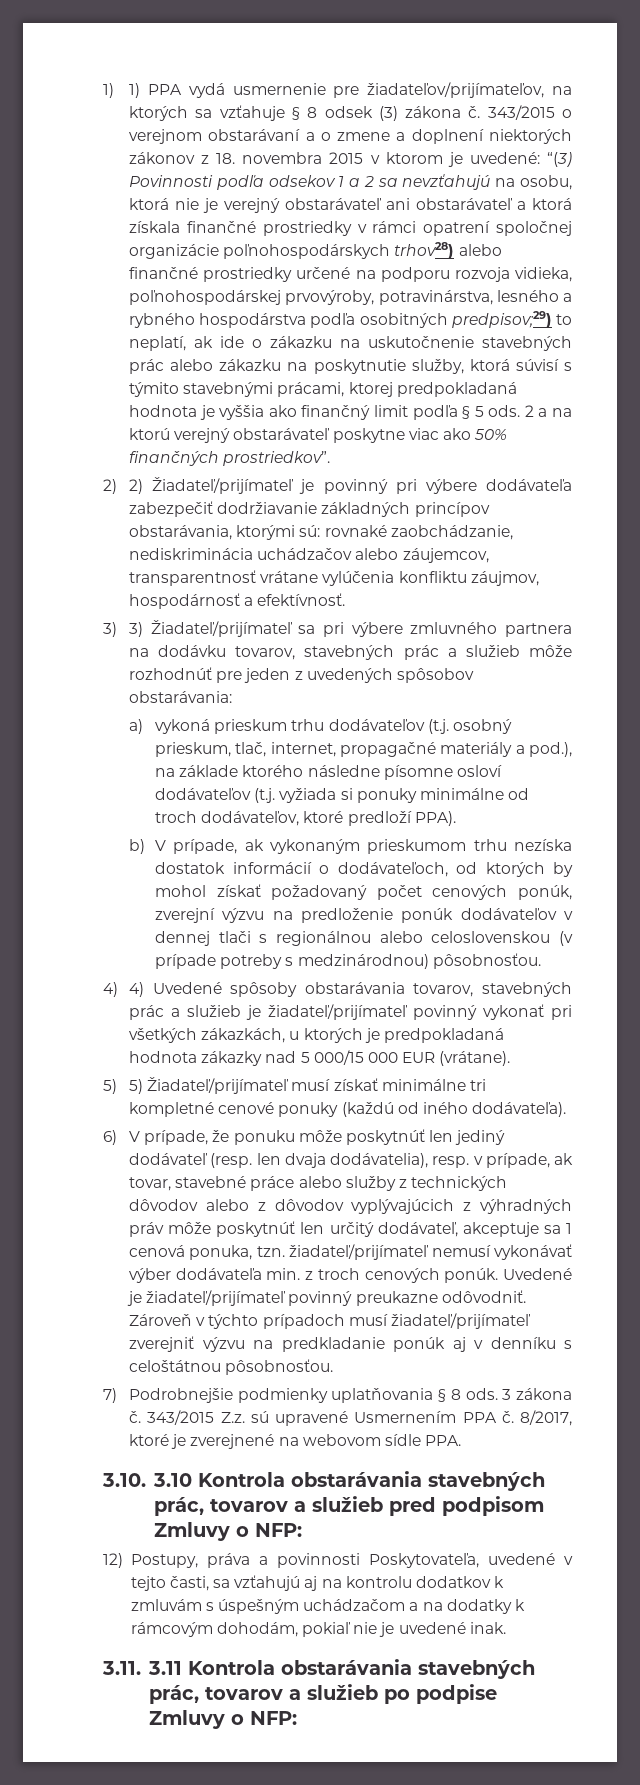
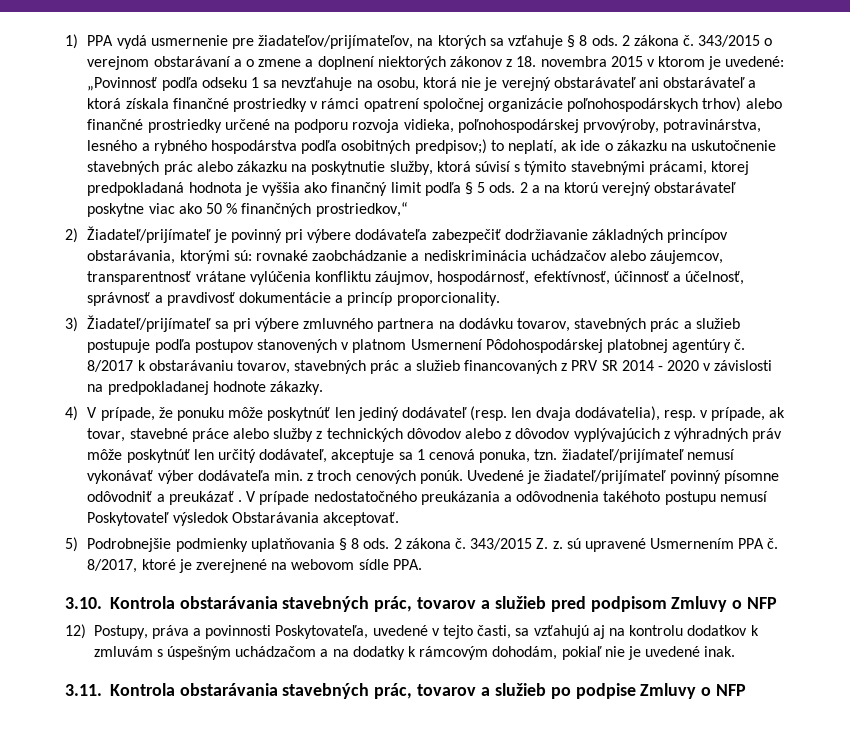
- 1) 1) PPA vydá usmernenie pre žiadateľov/prijímateľov, na ktorých sa vzťahuje § 8 odsek (3) zákona č.
+ 1) PPA vydá usmernenie pre žiadateľov/prijímateľov, na ktorých sa vzťahuje § 8 ods. 2 zákona č.
- “(3) Povinnosti podľa odsekov 1 a 2 sa nevzťahujú na osobu, ktorá nie je verejný obstarávateľ ani obstarávateľ a ktorá získala finančné prostriedky v rámci opatrení spoločnej organizácie poľnohospodárskych trhov28) alebo finančné prostriedky určené na podporu rozvoja vidieka, poľnohospodárskej prvovýroby, potravinárstva, lesného a rybného hospodárstva podľa osobitných predpisov;29) to neplatí, ak ide o zákazku na uskutočnenie stavebných prác alebo zákazku na poskytnutie služby, ktorá súvisí s týmito stavebnými prácami, ktorej predpokladaná hodnota je vyššia ako finančný limit podľa § 5 ods.
+ „Povinnosť podľa odseku 1 sa nevzťahuje na osobu, ktorá nie je verejný obstarávateľ ani obstarávateľ a ktorá získala finančné prostriedky v rámci opatrení spoločnej organizácie poľnohospodárskych trhov) alebo finančné prostriedky určené na podporu rozvoja vidieka, poľnohospodárskej prvovýroby, potravinárstva, lesného a rybného hospodárstva podľa osobitných predpisov;) to neplatí, ak ide o zákazku na uskutočnenie stavebných prác alebo zákazku na poskytnutie služby, ktorá súvisí s týmito stavebnými prácami, ktorej predpokladaná hodnota je vyššia ako finančný limit podľa § 5 ods.
- 2 a na ktorú verejný obstarávateľ poskytne viac ako 50% finančných prostriedkov”.
- 2) 2) Žiadateľ/prijímateľ je povinný pri výbere dodávateľa zabezpečiť dodržiavanie základných princípov obstarávania, ktorými sú:
+ 2 a na ktorú verejný obstarávateľ poskytne viac ako 50 % finančných prostriedkov,“
+ 2) Žiadateľ/prijímateľ je povinný pri výbere dodávateľa zabezpečiť dodržiavanie základných princípov obstarávania, ktorými sú:
- rovnaké zaobchádzanie, nediskriminácia uchádzačov alebo záujemcov, transparentnosť vrátane vylúčenia konfliktu záujmov, hospodárnosť a efektívnosť.
- 3) 3) Žiadateľ/prijímateľ sa pri výbere zmluvného partnera na dodávku tovarov, stavebných prác a služieb môže rozhodnúť pre jeden z uvedených spôsobov obstarávania:
- a) vykoná prieskum trhu dodávateľov (t.j. osobný prieskum, tlač, internet, propagačné materiály a pod.), na základe ktorého následne písomne osloví dodávateľov (t.j. vyžiada si ponuky minimálne od troch dodávateľov, ktoré predloží PPA).
- b) V prípade, ak vykonaným prieskumom trhu nezíska dostatok informácií o dodávateľoch, od ktorých by mohol získať požadovaný počet cenových ponúk, zverejní výzvu na predloženie ponúk dodávateľov v dennej tlači s regionálnou alebo celoslovenskou (v prípade potreby s medzinárodnou) pôsobnosťou.
- 4) 4) Uvedené spôsoby obstarávania tovarov, stavebných prác a služieb je žiadateľ/prijímateľ povinný vykonať pri všetkých zákazkách, u ktorých je predpokladaná hodnota zákazky nad 5 000/15 000 EUR (vrátane).
- 5) 5) Žiadateľ/prijímateľ musí získať minimálne tri kompletné cenové ponuky (každú od iného dodávateľa).
- 6) V prípade, že ponuku môže poskytnúť len jediný dodávateľ (resp. len dvaja dodávatelia), resp. v prípade, ak tovar, stavebné práce alebo služby z technických dôvodov alebo z dôvodov vyplývajúcich z výhradných práv môže poskytnúť len určitý dodávateľ, akceptuje sa 1 cenová ponuka, tzn. žiadateľ/prijímateľ nemusí vykonávať výber dodávateľa min. z troch cenových ponúk.
+ rovnaké zaobchádzanie a nediskriminácia uchádzačov alebo záujemcov, transparentnosť vrátane vylúčenia konfliktu záujmov, hospodárnosť, efektívnosť, účinnosť a účelnosť, správnosť a pravdivosť dokumentácie a princíp proporcionality.
+ 3) Žiadateľ/prijímateľ sa pri výbere zmluvného partnera na dodávku tovarov, stavebných prác a služieb postupuje podľa postupov stanovených v platnom Usmernení Pôdohospodárskej platobnej agentúry č. 8/2017 k obstarávaniu tovarov, stavebných prác a služieb financovaných z PRV SR 2014 - 2020 v závislosti na predpokladanej hodnote zákazky.
+ 4) V prípade, že ponuku môže poskytnúť len jediný dodávateľ (resp. len dvaja dodávatelia), resp. v prípade, ak tovar, stavebné práce alebo služby z technických dôvodov alebo z dôvodov vyplývajúcich z výhradných práv môže poskytnúť len určitý dodávateľ, akceptuje sa 1 cenová ponuka, tzn. žiadateľ/prijímateľ nemusí vykonávať výber dodávateľa min. z troch cenových ponúk.
- Uvedené je žiadateľ/prijímateľ povinný preukazne odôvodniť. Zároveň v týchto prípadoch musí žiadateľ/prijímateľ zverejniť výzvu na predkladanie ponúk aj v denníku s celoštátnou pôsobnosťou.
- 7) Podrobnejšie podmienky uplatňovania § 8 ods.
+ Uvedené je žiadateľ/prijímateľ povinný písomne odôvodniť a preukázať . V prípade nedostatočného preukázania a odôvodnenia takéhoto postupu nemusí Poskytovateľ výsledok Obstarávania akceptovať.
+ 5) Podrobnejšie podmienky uplatňovania § 8 ods.
- 3 zákona č. 343/2015 Z.z. sú upravené Usmernením PPA č.
+ 2 zákona č. 343/2015 Z. z. sú upravené Usmernením PPA č.
- 3.10. 3.10 Kontrola obstarávania stavebných prác, tovarov a služieb pred podpisom Zmluvy o NFP:
+ 3.10. Kontrola obstarávania stavebných prác, tovarov a služieb pred podpisom Zmluvy o NFP
- 3.11. 3.11 Kontrola obstarávania stavebných prác, tovarov a služieb po podpise Zmluvy o NFP:
+ 3.11. Kontrola obstarávania stavebných prác, tovarov a služieb po podpise Zmluvy o NFP

